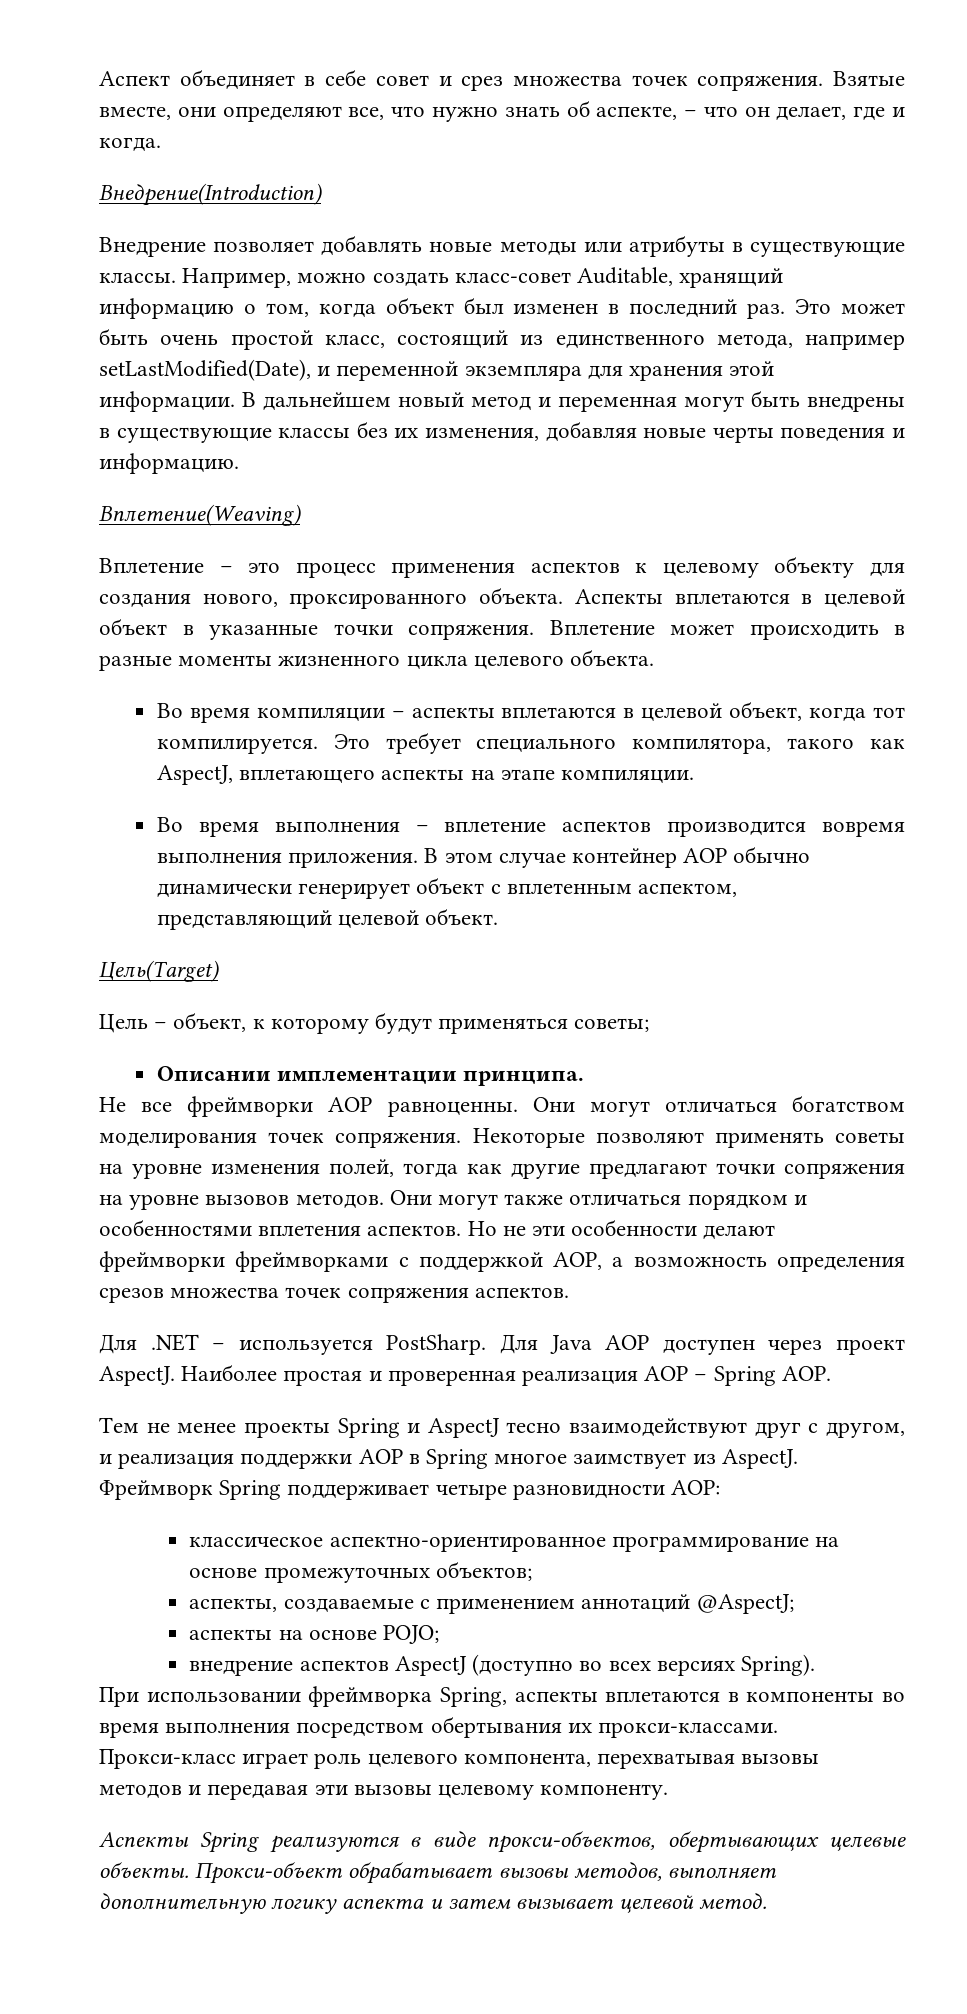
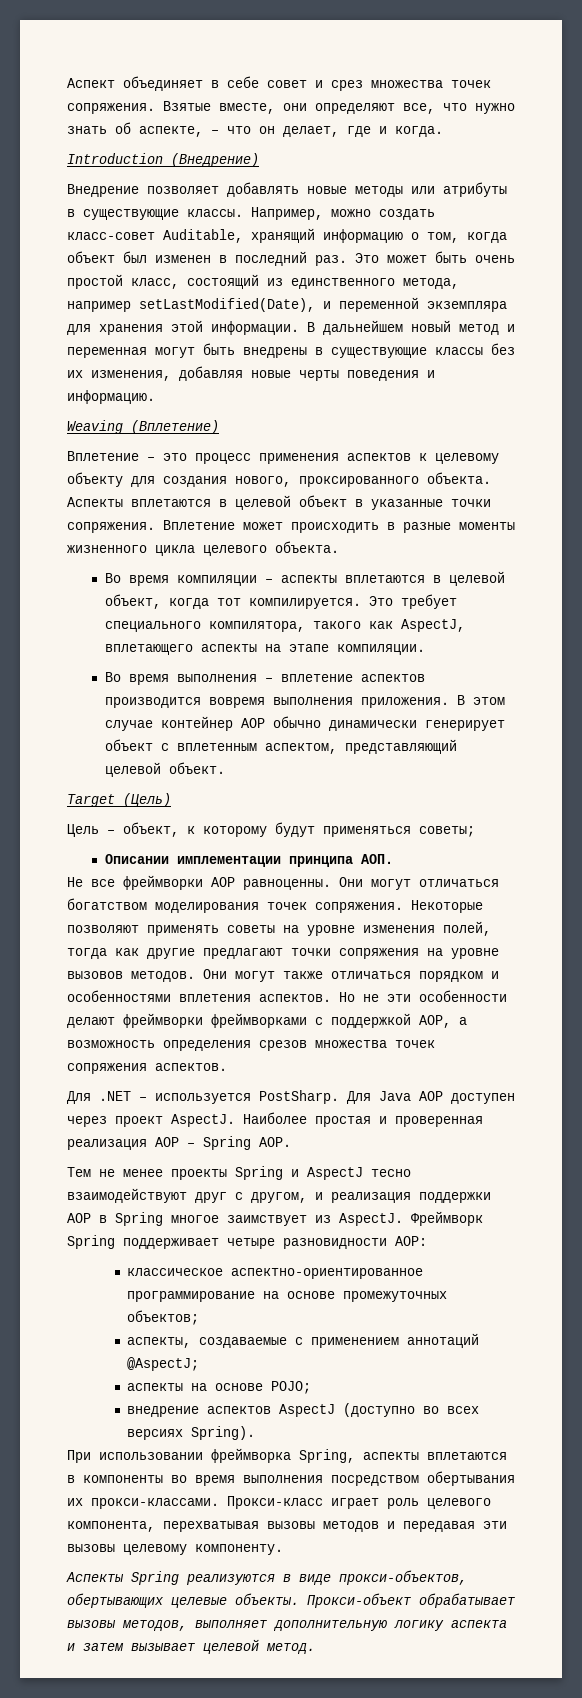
- Внедрение(Introduction)
+ Introduction (Внедрение)
- Вплетение(Weaving)
+ Weaving (Вплетение)
- Цель(Target)
+ Target (Цель)
- Описании имплементации принципа.
+ Описании имплементации принципа АОП.

